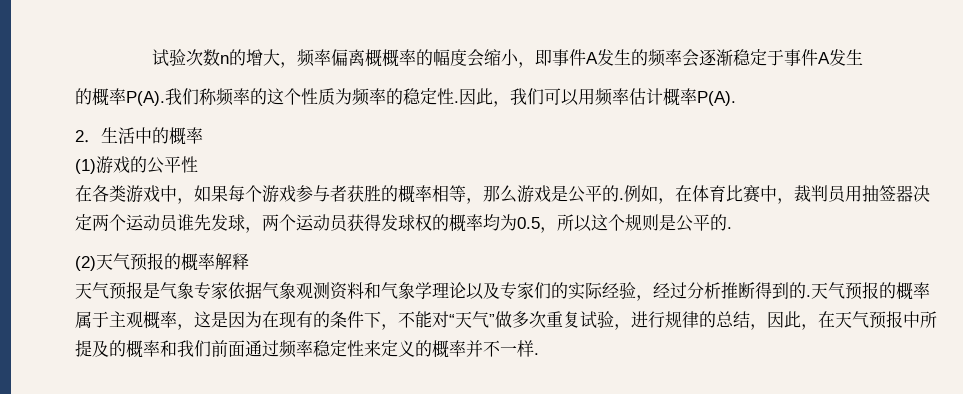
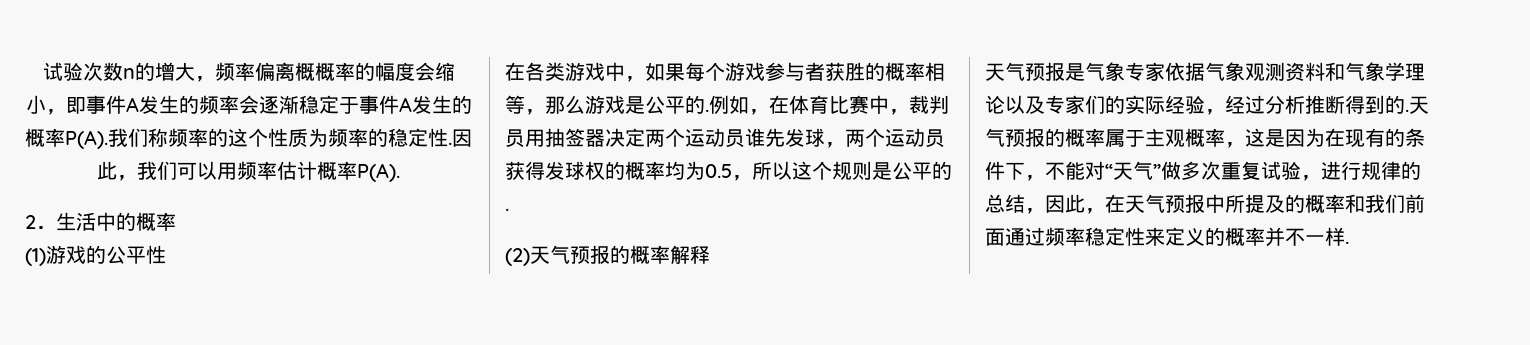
- 试验次数n的增大，频率偏离概概率的幅度会缩小，即事件A发生的频率会逐渐稳定于事件A发生
- 的概率P(A).
+ 试验次数n的增大，频率偏离概概率的幅度会缩小，即事件A发生的频率会逐渐稳定于事件A发生的概率P(A).

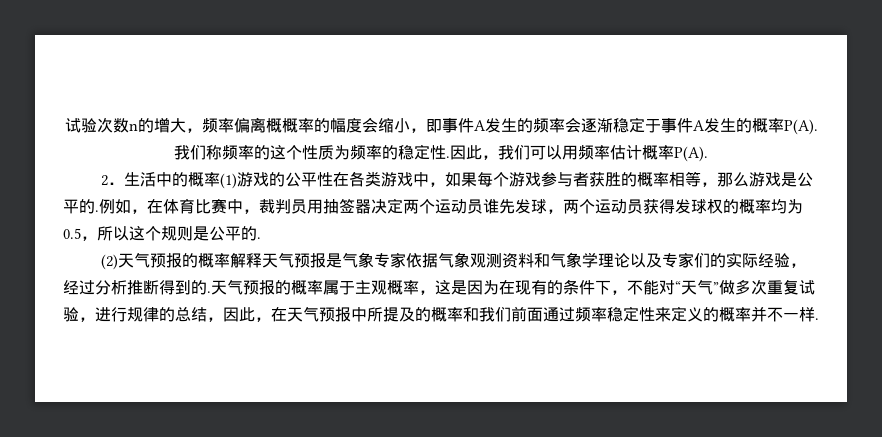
- 2．生活中的概率
- (1)游戏的公平性
- 在各类游戏中，如果每个游戏参与者获胜的概率相等，那么游戏是公平的.
+ 2．生活中的概率(1)游戏的公平性在各类游戏中，如果每个游戏参与者获胜的概率相等，那么游戏是公平的.
- (2)天气预报的概率解释
- 天气预报是气象专家依据气象观测资料和气象学理论以及专家们的实际经验，经过分析推断得到的.
+ (2)天气预报的概率解释天气预报是气象专家依据气象观测资料和气象学理论以及专家们的实际经验，经过分析推断得到的.

